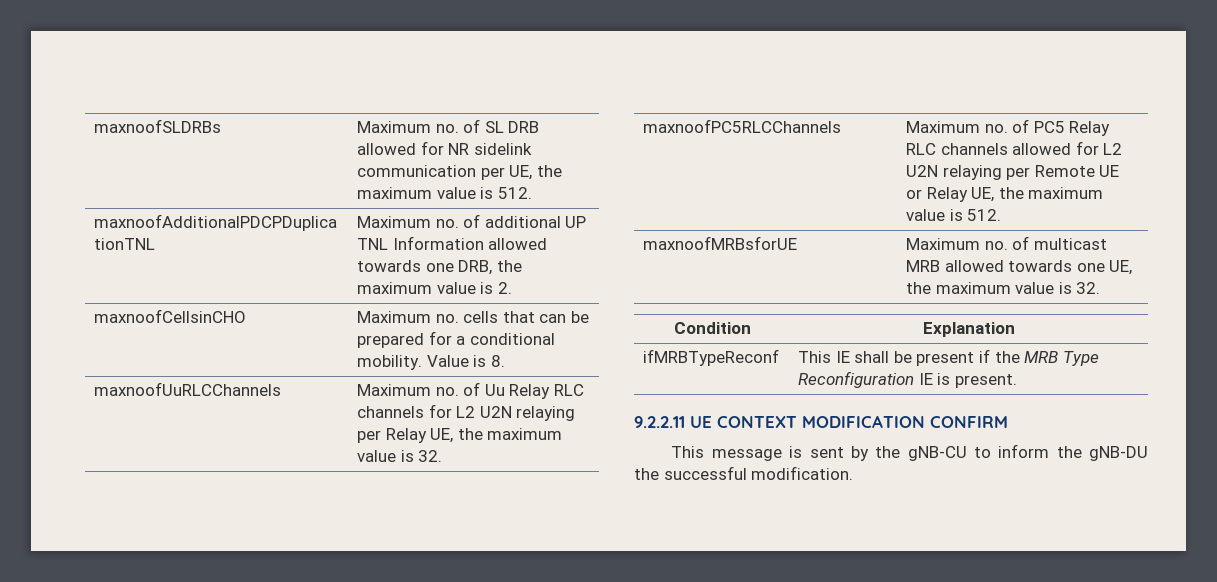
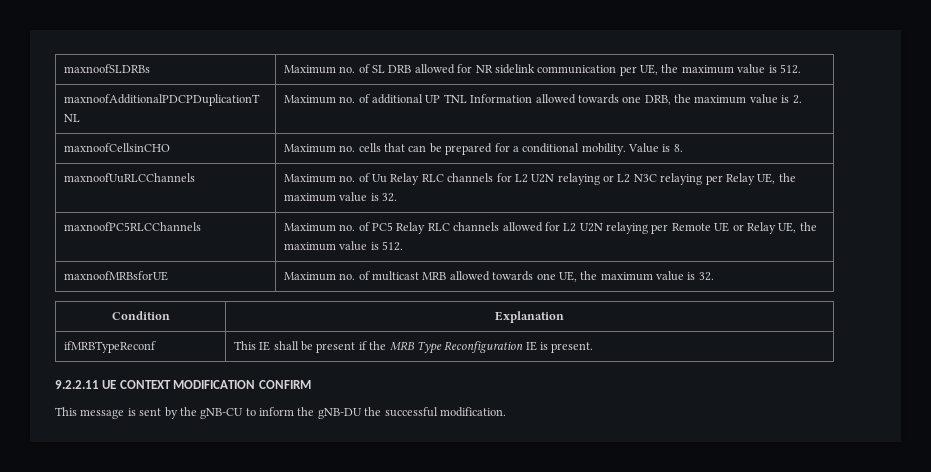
- maxnoofUuRLCChannels | Maximum no. of Uu Relay RLC channels for L2 U2N relaying per Relay UE, the maximum value is 32.
+ maxnoofUuRLCChannels | Maximum no. of Uu Relay RLC channels for L2 U2N relaying or L2 N3C relaying per Relay UE, the maximum value is 32.

